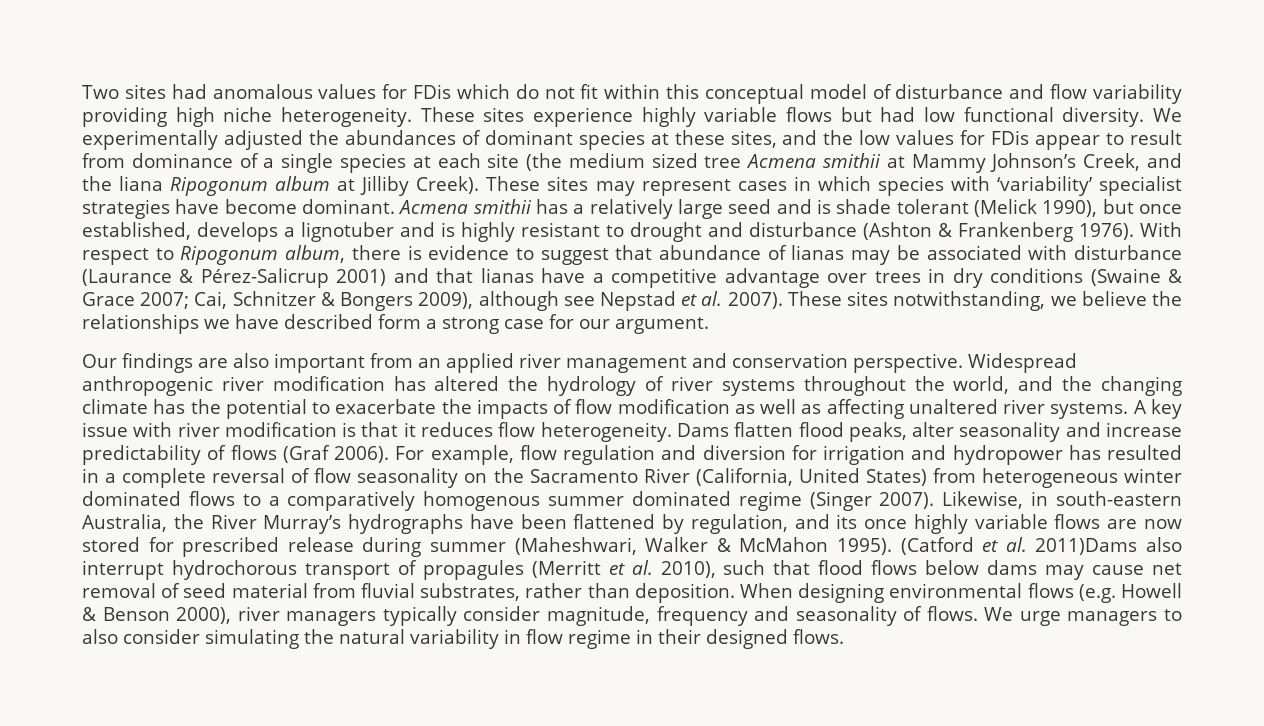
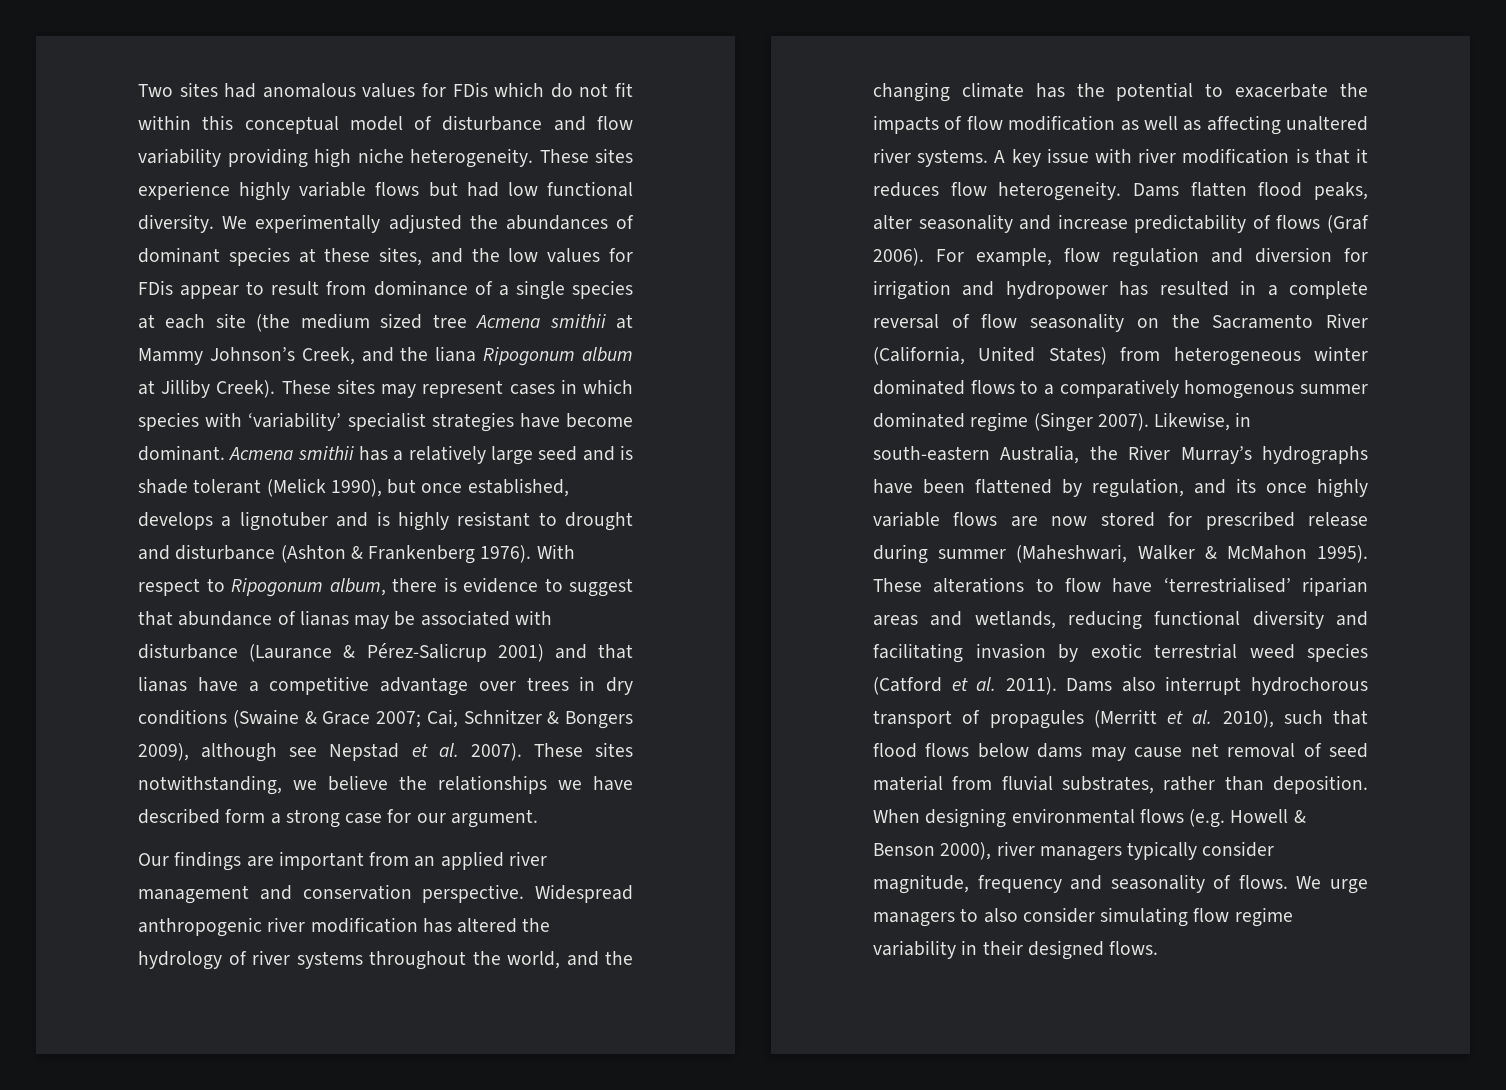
- Our findings are also important from an applied river management and conservation perspective.
+ Our findings are important from an applied river management and conservation perspective.
- (Catford et al. 2011)Dams also interrupt hydrochorous transport of propagules (Merritt et al. 2010), such that flood flows below dams may cause net removal of seed material from fluvial substrates, rather than deposition.
+ These alterations to flow have ‘terrestrialised’ riparian areas and wetlands, reducing functional diversity and facilitating invasion by exotic terrestrial weed species (Catford et al. 2011). Dams also interrupt hydrochorous transport of propagules (Merritt et al. 2010), such that flood flows below dams may cause net removal of seed material from fluvial substrates, rather than deposition.
- We urge managers to also consider simulating the natural variability in flow regime in their designed flows.
+ We urge managers to also consider simulating flow regime variability in their designed flows.

